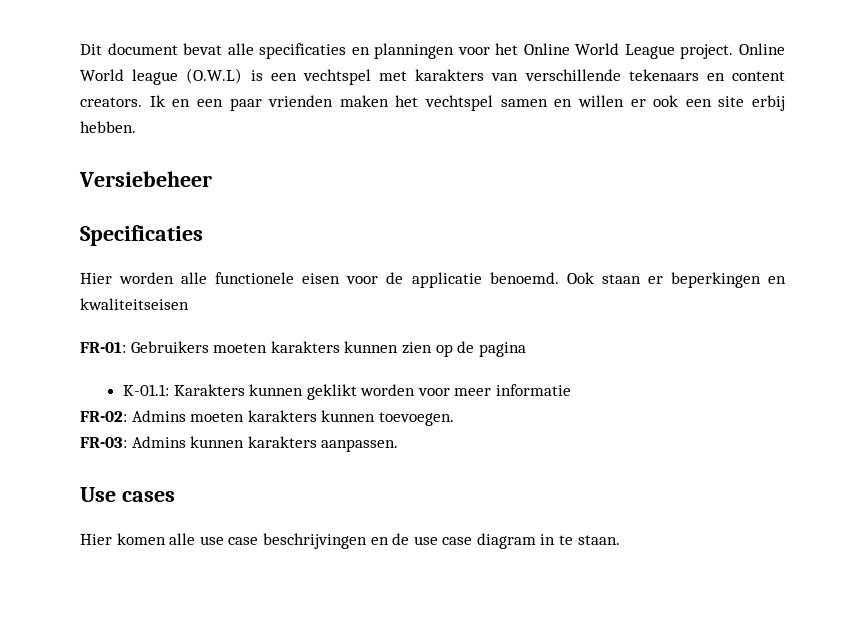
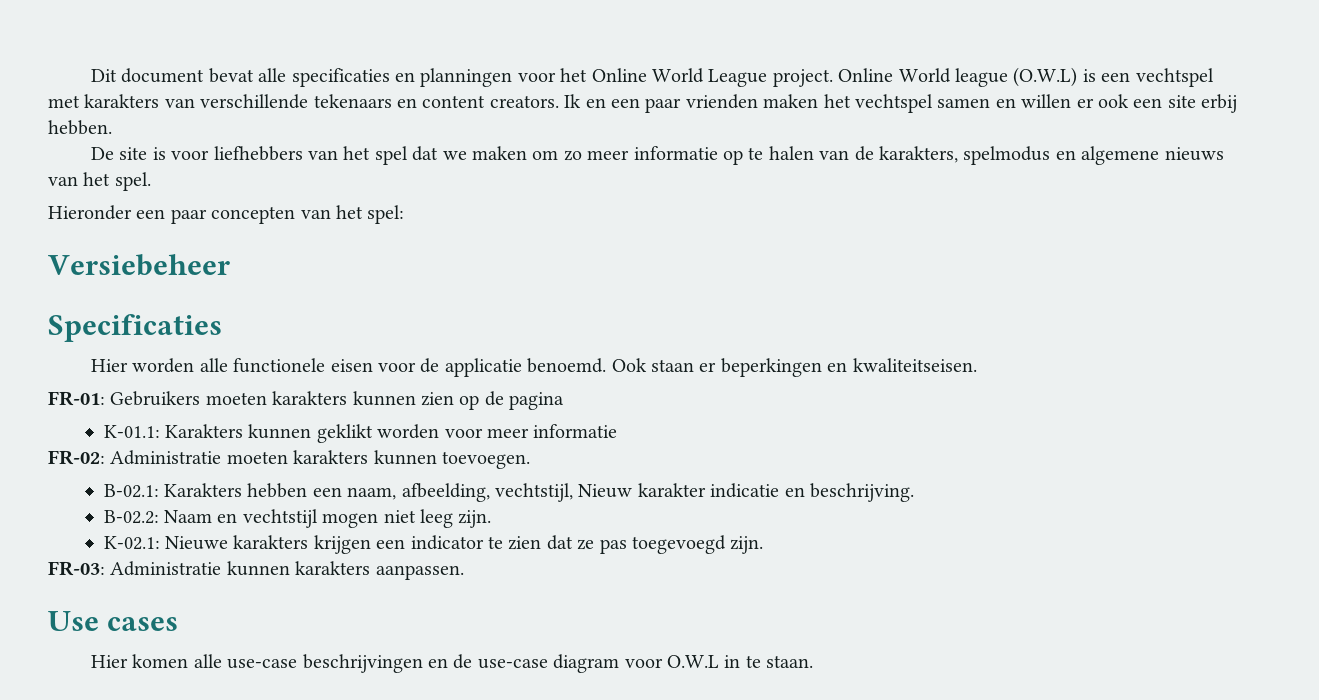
+ De site is voor liefhebbers van het spel dat we maken om zo meer informatie op te halen van de karakters, spelmodus en algemene nieuws van het spel.
+ Hieronder een paar concepten van het spel:
- Ook staan er beperkingen en kwaliteitseisen
+ Ook staan er beperkingen en kwaliteitseisen.
- FR-02: Admins moeten karakters kunnen toevoegen.
+ FR-02: Administratie moeten karakters kunnen toevoegen.
+ B-02.1: Karakters hebben een naam, afbeelding, vechtstijl, Nieuw karakter indicatie en beschrijving.
+ B-02.2: Naam en vechtstijl mogen niet leeg zijn.
+ K-02.1: Nieuwe karakters krijgen een indicator te zien dat ze pas toegevoegd zijn.
- FR-03: Admins kunnen karakters aanpassen.
+ FR-03: Administratie kunnen karakters aanpassen.
- Hier komen alle use case beschrijvingen en de use case diagram in te staan.
+ Hier komen alle use-case beschrijvingen en de use-case diagram voor O.W.L in te staan.

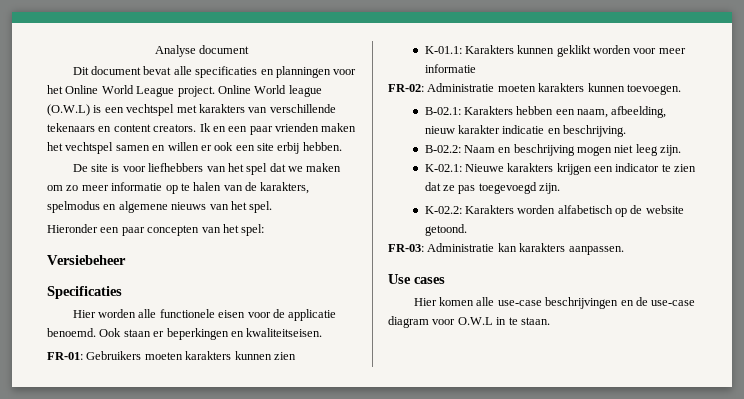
+ Analyse document
- FR-01: Gebruikers moeten karakters kunnen zien op de pagina
+ FR-01: Gebruikers moeten karakters kunnen zien
- B-02.1: Karakters hebben een naam, afbeelding, vechtstijl, Nieuw karakter indicatie en beschrijving.
+ B-02.1: Karakters hebben een naam, afbeelding, nieuw karakter indicatie en beschrijving.
- B-02.2: Naam en vechtstijl mogen niet leeg zijn.
+ B-02.2: Naam en beschrijving mogen niet leeg zijn.
+ K-02.2: Karakters worden alfabetisch op de website getoond.
- FR-03: Administratie kunnen karakters aanpassen.
+ FR-03: Administratie kan karakters aanpassen.

